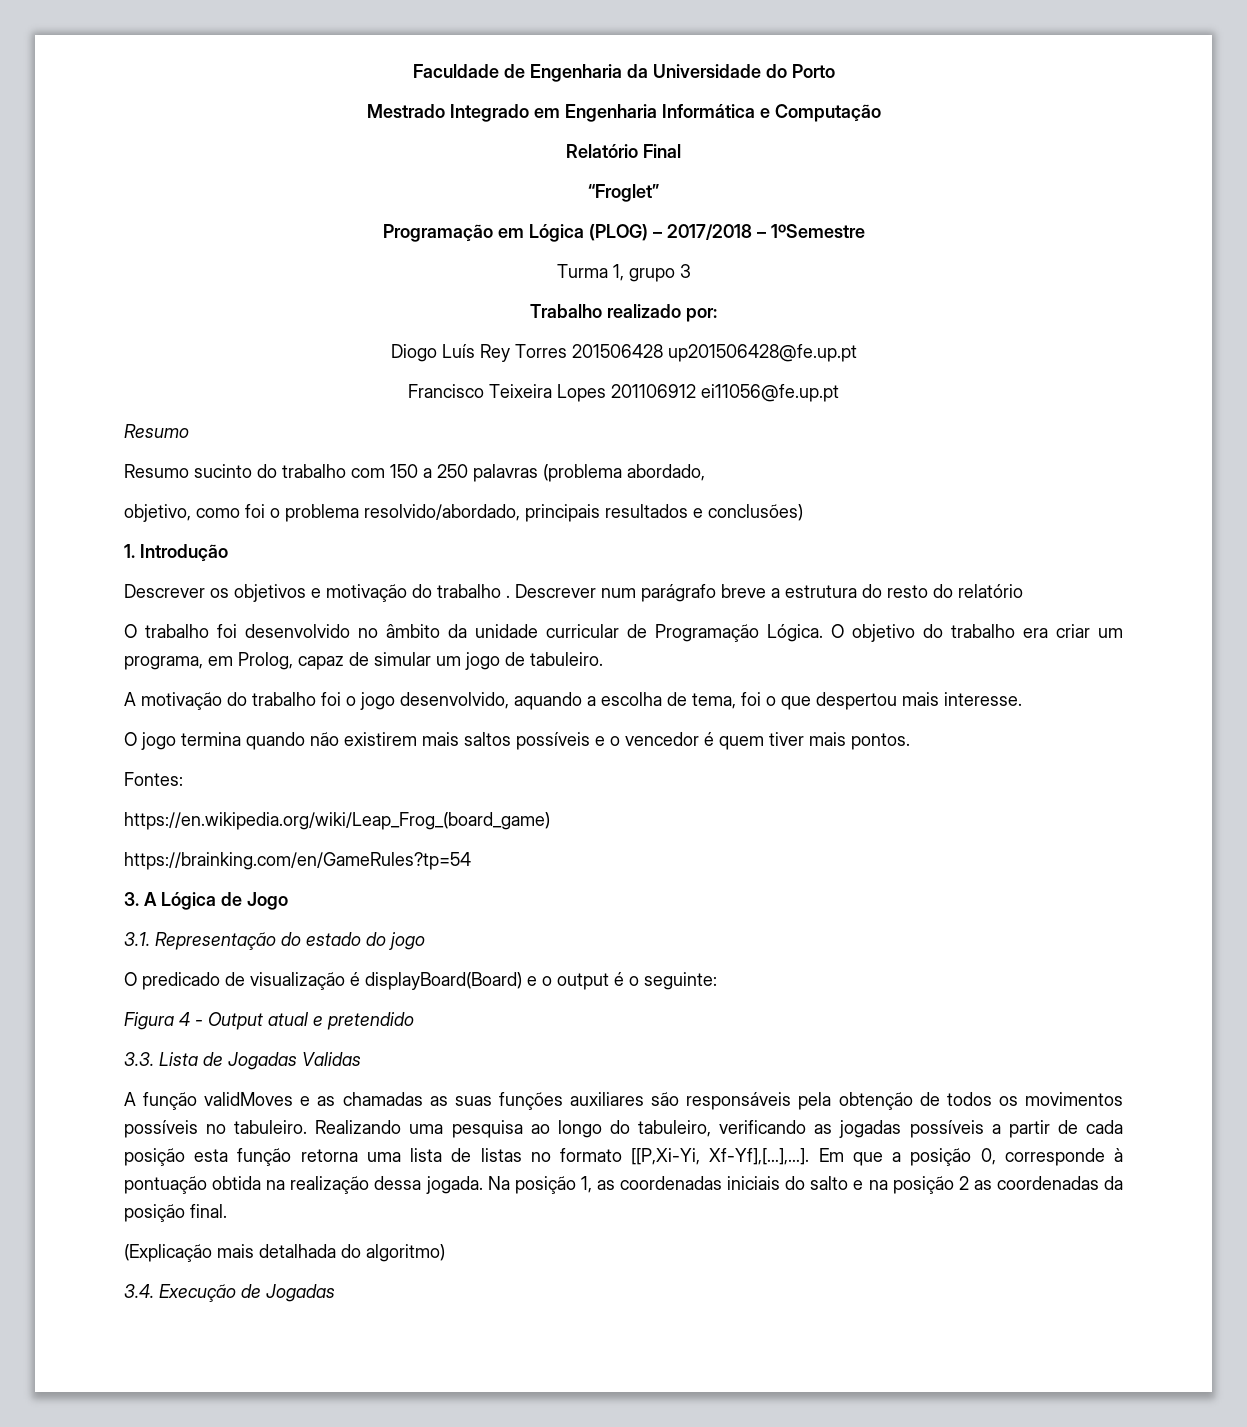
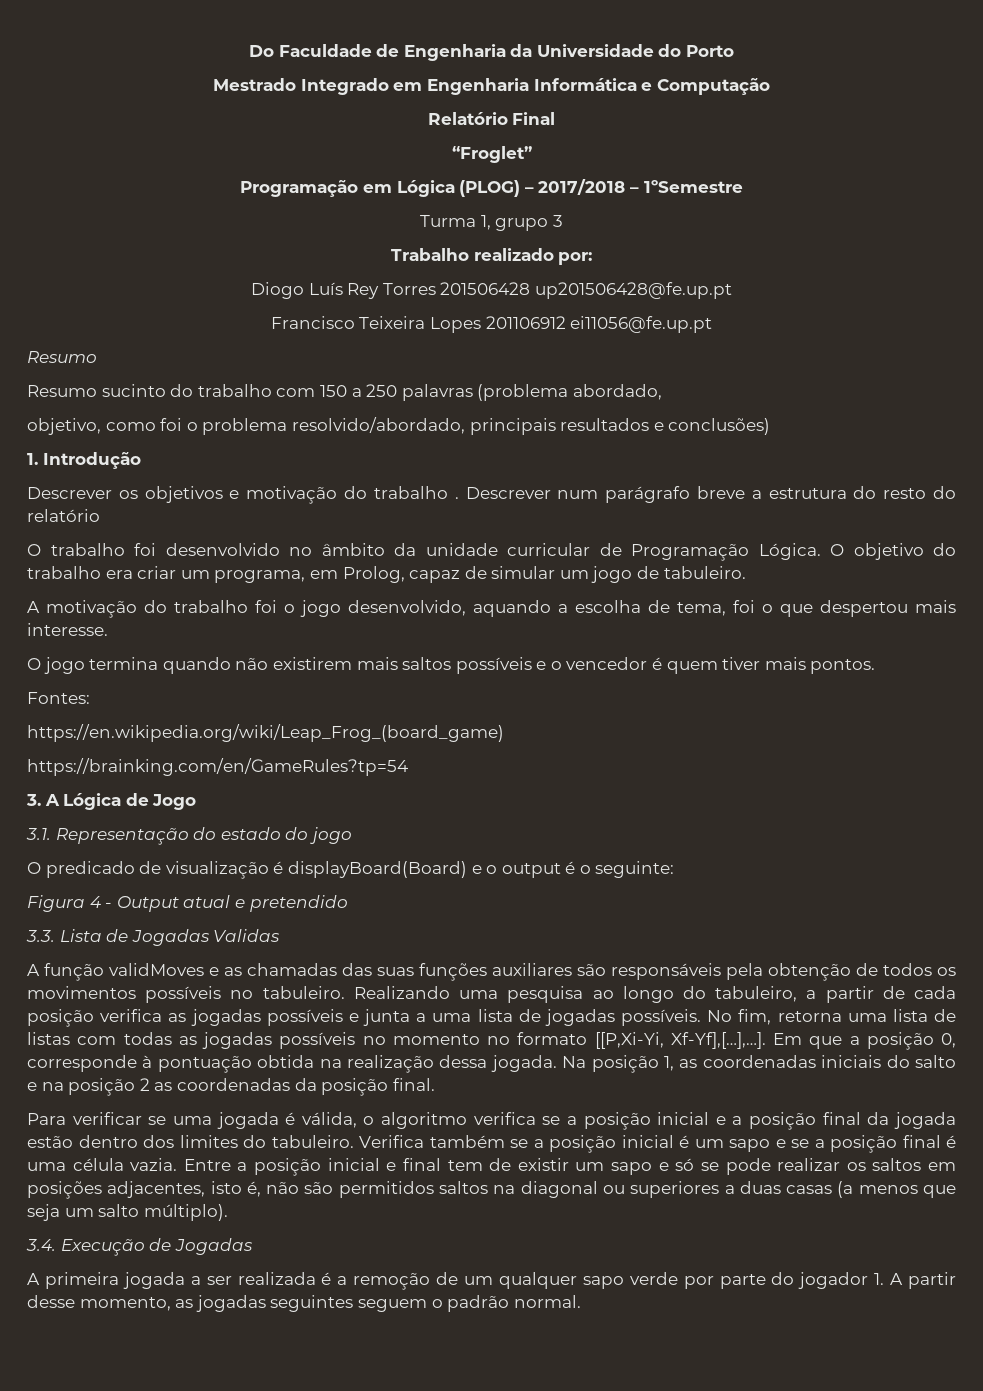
- Faculdade de Engenharia da Universidade do Porto
+ Do Faculdade de Engenharia da Universidade do Porto
- A função validMoves e as chamadas as suas funções auxiliares são responsáveis pela obtenção de todos os movimentos possíveis no tabuleiro.
+ A função validMoves e as chamadas das suas funções auxiliares são responsáveis pela obtenção de todos os movimentos possíveis no tabuleiro.
- Realizando uma pesquisa ao longo do tabuleiro, verificando as jogadas possíveis a partir de cada posição esta função retorna uma lista de listas no formato [[P,Xi-Yi, Xf-Yf],[…],…].
+ Realizando uma pesquisa ao longo do tabuleiro, a partir de cada posição verifica as jogadas possíveis e junta a uma lista de jogadas possíveis. No fim, retorna uma lista de listas com todas as jogadas possíveis no momento no formato [[P,Xi-Yi, Xf-Yf],[…],…].
- (Explicação mais detalhada do algoritmo)
+ Para verificar se uma jogada é válida, o algoritmo verifica se a posição inicial e a posição final da jogada estão dentro dos limites do tabuleiro. Verifica também se a posição inicial é um sapo e se a posição final é uma célula vazia. Entre a posição inicial e final tem de existir um sapo e só se pode realizar os saltos em posições adjacentes, isto é, não são permitidos saltos na diagonal ou superiores a duas casas (a menos que seja um salto múltiplo).
  3.4. Execução de Jogadas
+ A primeira jogada a ser realizada é a remoção de um qualquer sapo verde por parte do jogador 1. A partir desse momento, as jogadas seguintes seguem o padrão normal.

